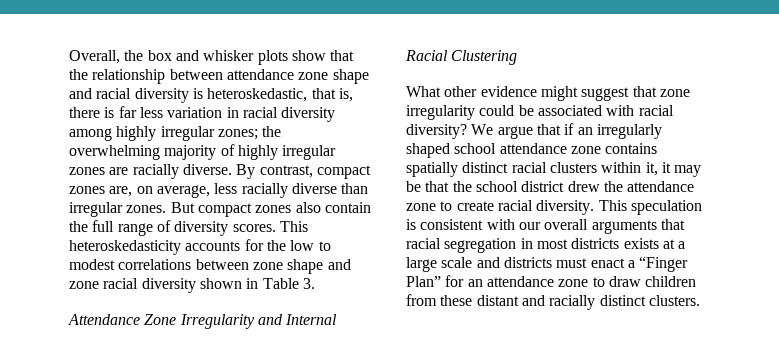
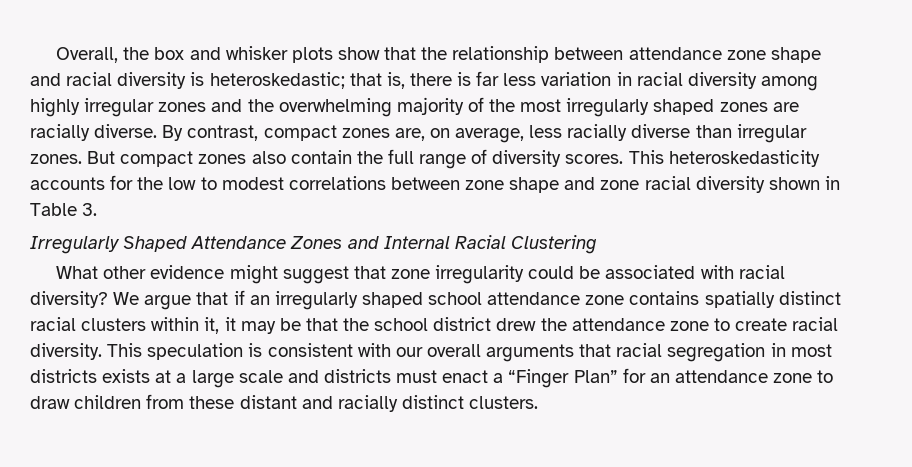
- Overall, the box and whisker plots show that the relationship between attendance zone shape and racial diversity is heteroskedastic, that is, there is far less variation in racial diversity among highly irregular zones; the overwhelming majority of highly irregular zones are racially diverse.
+ Overall, the box and whisker plots show that the relationship between attendance zone shape and racial diversity is heteroskedastic; that is, there is far less variation in racial diversity among highly irregular zones and the overwhelming majority of the most irregularly shaped zones are racially diverse.
- Attendance Zone Irregularity and Internal Racial Clustering
+ Irregularly Shaped Attendance Zones and Internal Racial Clustering

